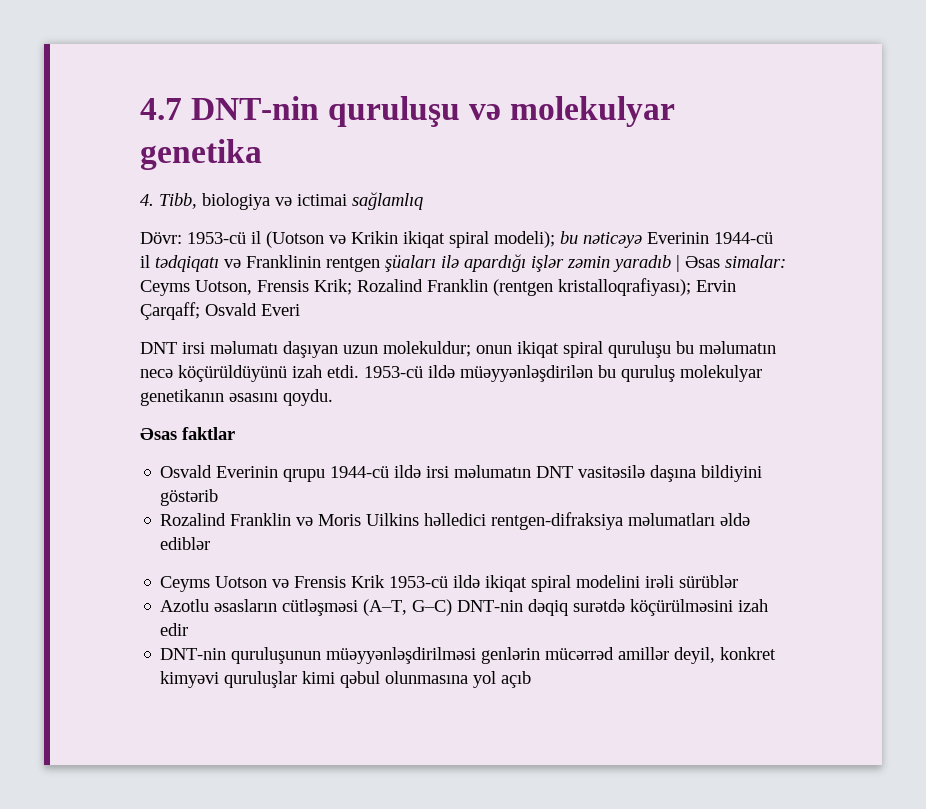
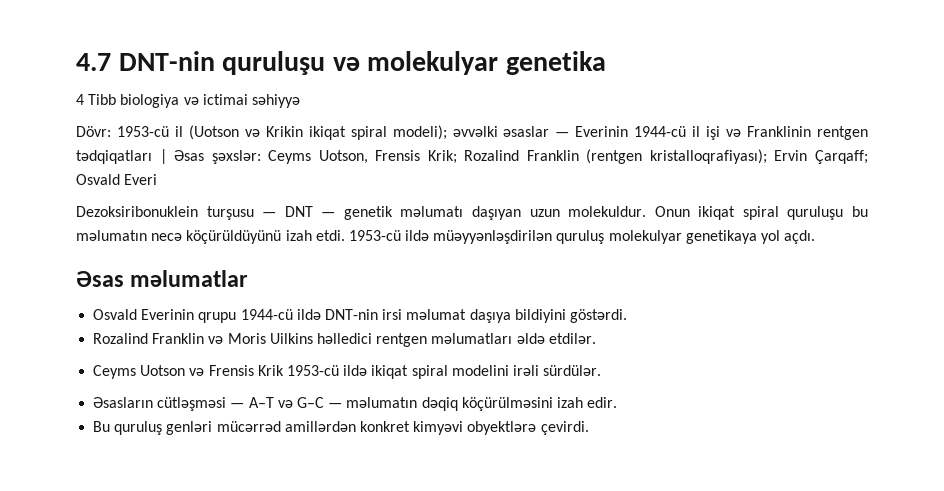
- 4. Tibb, biologiya və ictimai sağlamlıq
+ 4 Tibb biologiya və ictimai səhiyyə
- Dövr: 1953-cü il (Uotson və Krikin ikiqat spiral modeli); bu nəticəyə Everinin 1944-cü il tədqiqatı və Franklinin rentgen şüaları ilə apardığı işlər zəmin yaradıb | Əsas simalar: Ceyms Uotson, Frensis Krik; Rozalind Franklin (rentgen kristalloqrafiyası); Ervin Çarqaff; Osvald Everi
+ Dövr: 1953-cü il (Uotson və Krikin ikiqat spiral modeli); əvvəlki əsaslar — Everinin 1944-cü il işi və Franklinin rentgen tədqiqatları | Əsas şəxslər: Ceyms Uotson, Frensis Krik; Rozalind Franklin (rentgen kristalloqrafiyası); Ervin Çarqaff; Osvald Everi
- DNT irsi məlumatı daşıyan uzun molekuldur; onun ikiqat spiral quruluşu bu məlumatın necə köçürüldüyünü izah etdi.
+ Dezoksiribonuklein turşusu — DNT — genetik məlumatı daşıyan uzun molekuldur. Onun ikiqat spiral quruluşu bu məlumatın necə köçürüldüyünü izah etdi.
- 1953-cü ildə müəyyənləşdirilən bu quruluş molekulyar genetikanın əsasını qoydu.
- Əsas faktlar
+ 1953-cü ildə müəyyənləşdirilən quruluş molekulyar genetikaya yol açdı.
+ Əsas məlumatlar
- Osvald Everinin qrupu 1944-cü ildə irsi məlumatın DNT vasitəsilə daşına bildiyini göstərib
+ Osvald Everinin qrupu 1944-cü ildə DNT-nin irsi məlumat daşıya bildiyini göstərdi.
- Rozalind Franklin və Moris Uilkins həlledici rentgen-difraksiya məlumatları əldə ediblər
+ Rozalind Franklin və Moris Uilkins həlledici rentgen məlumatları əldə etdilər.
- Ceyms Uotson və Frensis Krik 1953-cü ildə ikiqat spiral modelini irəli sürüblər
- Azotlu əsasların cütləşməsi (A–T, G–C) DNT-nin dəqiq surətdə köçürülməsini izah edir
- DNT-nin quruluşunun müəyyənləşdirilməsi genlərin mücərrəd amillər deyil, konkret kimyəvi quruluşlar kimi qəbul olunmasına yol açıb
+ Ceyms Uotson və Frensis Krik 1953-cü ildə ikiqat spiral modelini irəli sürdülər.
+ Əsasların cütləşməsi — A–T və G–C — məlumatın dəqiq köçürülməsini izah edir.
+ Bu quruluş genləri mücərrəd amillərdən konkret kimyəvi obyektlərə çevirdi.

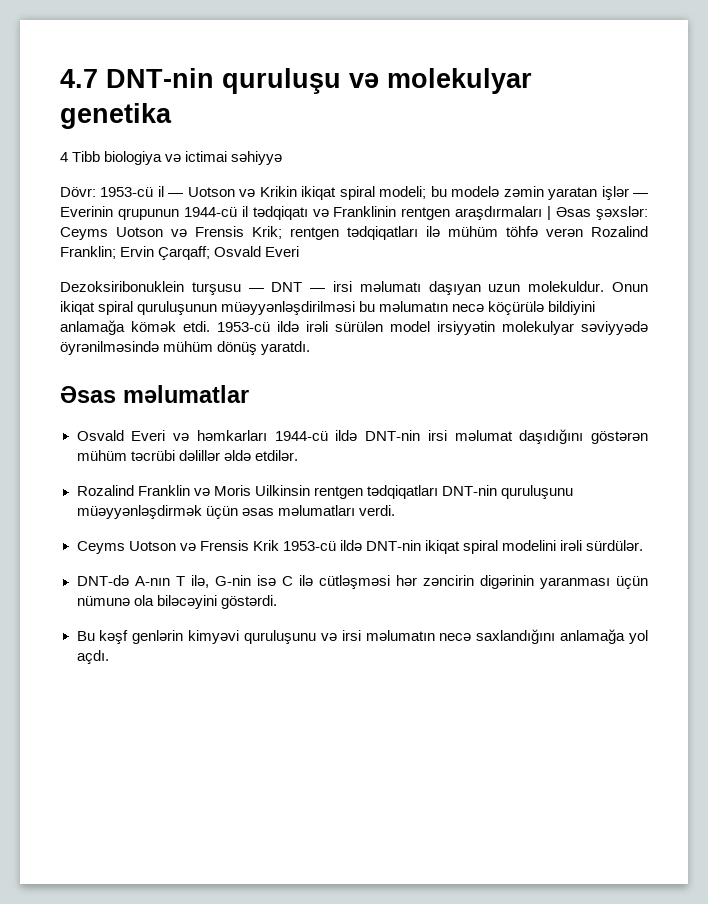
- Dövr: 1953-cü il (Uotson və Krikin ikiqat spiral modeli); əvvəlki əsaslar — Everinin 1944-cü il işi və Franklinin rentgen tədqiqatları | Əsas şəxslər: Ceyms Uotson, Frensis Krik; Rozalind Franklin (rentgen kristalloqrafiyası); Ervin Çarqaff; Osvald Everi
+ Dövr: 1953-cü il — Uotson və Krikin ikiqat spiral modeli; bu modelə zəmin yaratan işlər — Everinin qrupunun 1944-cü il tədqiqatı və Franklinin rentgen araşdırmaları | Əsas şəxslər: Ceyms Uotson və Frensis Krik; rentgen tədqiqatları ilə mühüm töhfə verən Rozalind Franklin; Ervin Çarqaff; Osvald Everi
- Dezoksiribonuklein turşusu — DNT — genetik məlumatı daşıyan uzun molekuldur.
+ Dezoksiribonuklein turşusu — DNT — irsi məlumatı daşıyan uzun molekuldur.
- Onun ikiqat spiral quruluşu bu məlumatın necə köçürüldüyünü izah etdi. 1953-cü ildə müəyyənləşdirilən quruluş molekulyar genetikaya yol açdı.
+ Onun ikiqat spiral quruluşunun müəyyənləşdirilməsi bu məlumatın necə köçürülə bildiyini anlamağa kömək etdi. 1953-cü ildə irəli sürülən model irsiyyətin molekulyar səviyyədə öyrənilməsində mühüm dönüş yaratdı.
- Osvald Everinin qrupu 1944-cü ildə DNT-nin irsi məlumat daşıya bildiyini göstərdi.
- Rozalind Franklin və Moris Uilkins həlledici rentgen məlumatları əldə etdilər.
+ Osvald Everi və həmkarları 1944-cü ildə DNT-nin irsi məlumat daşıdığını göstərən mühüm təcrübi dəlillər əldə etdilər.
+ Rozalind Franklin və Moris Uilkinsin rentgen tədqiqatları DNT-nin quruluşunu müəyyənləşdirmək üçün əsas məlumatları verdi.
- Ceyms Uotson və Frensis Krik 1953-cü ildə ikiqat spiral modelini irəli sürdülər.
+ Ceyms Uotson və Frensis Krik 1953-cü ildə DNT-nin ikiqat spiral modelini irəli sürdülər.
- Əsasların cütləşməsi — A–T və G–C — məlumatın dəqiq köçürülməsini izah edir.
- Bu quruluş genləri mücərrəd amillərdən konkret kimyəvi obyektlərə çevirdi.
+ DNT-də A-nın T ilə, G-nin isə C ilə cütləşməsi hər zəncirin digərinin yaranması üçün nümunə ola biləcəyini göstərdi.
+ Bu kəşf genlərin kimyəvi quruluşunu və irsi məlumatın necə saxlandığını anlamağa yol açdı.

